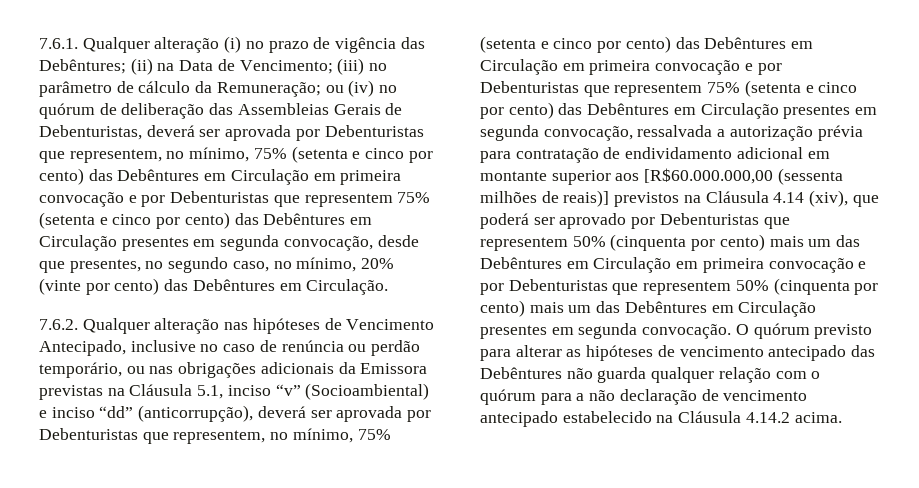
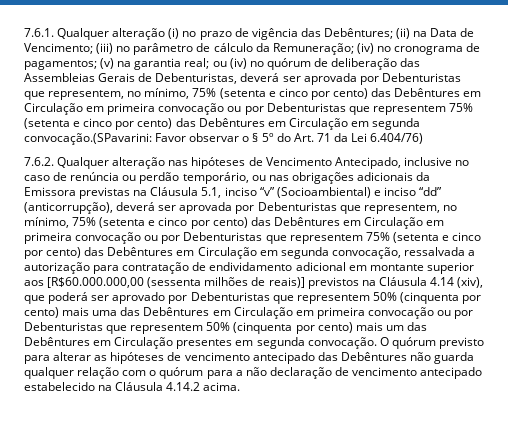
+ (iv) no cronograma de pagamentos; (v) na garantia real;
- ou (iv) no quórum de deliberação das Assembleias Gerais de Debenturistas, deverá ser aprovada por Debenturistas que representem, no mínimo, 75% (setenta e cinco por cento) das Debêntures em Circulação em primeira convocação e por Debenturistas que representem 75% (setenta e cinco por cento) das Debêntures em Circulação presentes em segunda convocação, desde que presentes, no segundo caso, no mínimo, 20% (vinte por cento) das Debêntures em Circulação.
+ ou (iv) no quórum de deliberação das Assembleias Gerais de Debenturistas, deverá ser aprovada por Debenturistas que representem, no mínimo, 75% (setenta e cinco por cento) das Debêntures em Circulação em primeira convocação ou por Debenturistas que representem 75% (setenta e cinco por cento) das Debêntures em Circulação em segunda convocação.(SPavarini: Favor observar o § 5º do Art. 71 da Lei 6.404/76)
- 7.6.2. Qualquer alteração nas hipóteses de Vencimento Antecipado, inclusive no caso de renúncia ou perdão temporário, ou nas obrigações adicionais da Emissora previstas na Cláusula 5.1, inciso “v” (Socioambiental) e inciso “dd” (anticorrupção), deverá ser aprovada por Debenturistas que representem, no mínimo, 75% (setenta e cinco por cento) das Debêntures em Circulação em primeira convocação e por Debenturistas que representem 75% (setenta e cinco por cento) das Debêntures em Circulação presentes em segunda convocação, ressalvada a autorização prévia para contratação de endividamento adicional em montante superior aos [R$60.000.000,00 (sessenta milhões de reais)] previstos na Cláusula 4.14 (xiv), que poderá ser aprovado por Debenturistas que representem 50% (cinquenta por cento) mais um das Debêntures em Circulação em primeira convocação e por Debenturistas que representem 50% (cinquenta por cento) mais um das Debêntures em Circulação presentes em segunda convocação.
+ 7.6.2. Qualquer alteração nas hipóteses de Vencimento Antecipado, inclusive no caso de renúncia ou perdão temporário, ou nas obrigações adicionais da Emissora previstas na Cláusula 5.1, inciso “v” (Socioambiental) e inciso “dd” (anticorrupção), deverá ser aprovada por Debenturistas que representem, no mínimo, 75% (setenta e cinco por cento) das Debêntures em Circulação em primeira convocação ou por Debenturistas que representem 75% (setenta e cinco por cento) das Debêntures em Circulação em segunda convocação, ressalvada a autorização para contratação de endividamento adicional em montante superior aos [R$60.000.000,00 (sessenta milhões de reais)] previstos na Cláusula 4.14 (xiv), que poderá ser aprovado por Debenturistas que representem 50% (cinquenta por cento) mais uma das Debêntures em Circulação em primeira convocação ou por Debenturistas que representem 50% (cinquenta por cento) mais um das Debêntures em Circulação presentes em segunda convocação.

